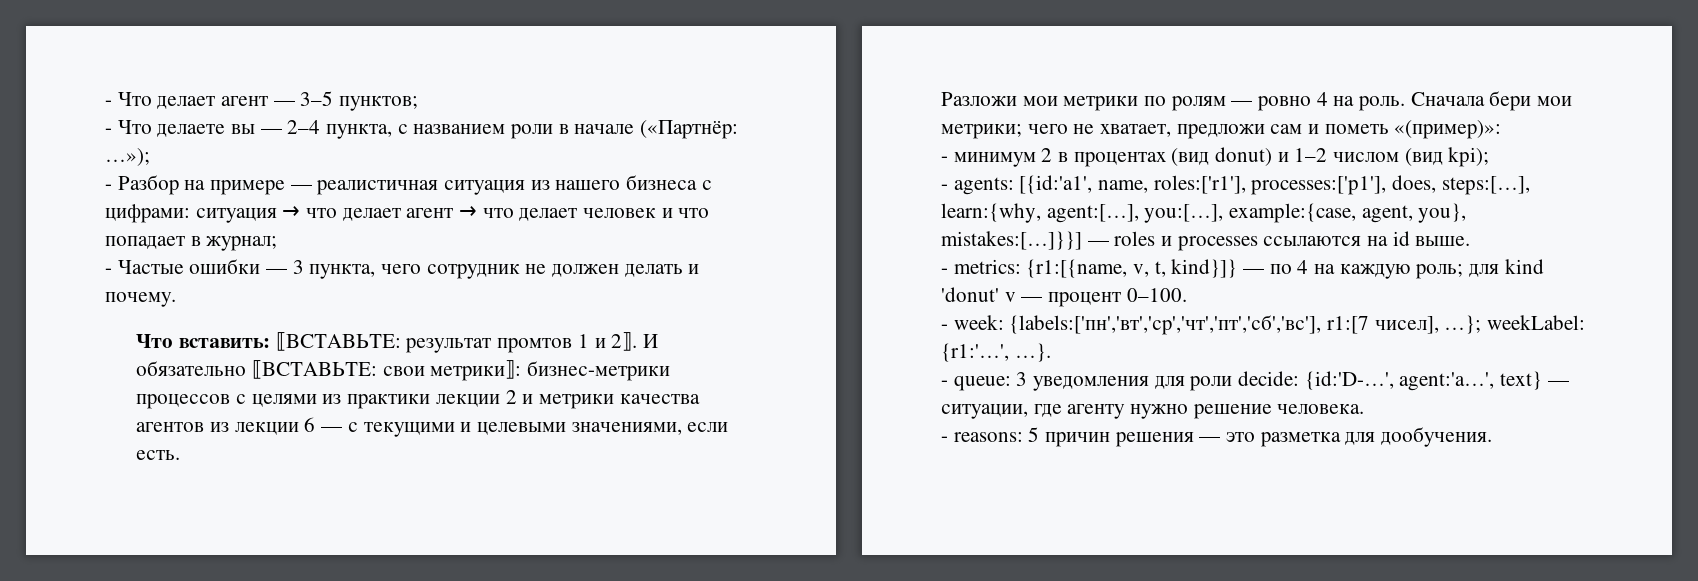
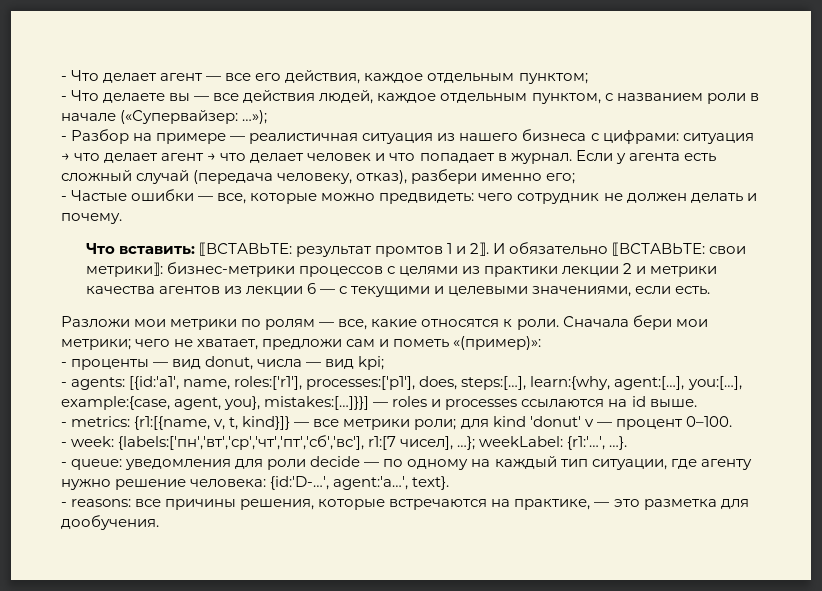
- - Что делает агент — 3–5 пунктов;
+ - Что делает агент — все его действия, каждое отдельным пунктом;
- - Что делаете вы — 2–4 пункта, с названием роли в начале («Партнёр: …»);
+ - Что делаете вы — все действия людей, каждое отдельным пунктом, с названием роли в начале («Супервайзер: …»);
- - Разбор на примере — реалистичная ситуация из нашего бизнеса с цифрами: ситуация → что делает агент → что делает человек и что попадает в журнал;
+ - Разбор на примере — реалистичная ситуация из нашего бизнеса с цифрами: ситуация → что делает агент → что делает человек и что попадает в журнал. Если у агента есть сложный случай (передача человеку, отказ), разбери именно его;
- - Частые ошибки — 3 пункта, чего сотрудник не должен делать и почему.
+ - Частые ошибки — все, которые можно предвидеть: чего сотрудник не должен делать и почему.
- Разложи мои метрики по ролям — ровно 4 на роль.
+ Разложи мои метрики по ролям — все, какие относятся к роли.
- - минимум 2 в процентах (вид donut) и 1–2 числом (вид kpi);
+ - проценты — вид donut, числа — вид kpi;
- - metrics: {r1:[{name, v, t, kind}]} — по 4 на каждую роль; для kind 'donut' v — процент 0–100.
+ - metrics: {r1:[{name, v, t, kind}]} — все метрики роли; для kind 'donut' v — процент 0–100.
- - queue: 3 уведомления для роли decide: {id:'D-…', agent:'a…', text} — ситуации, где агенту нужно решение человека.
- - reasons: 5 причин решения — это разметка для дообучения.
+ - queue: уведомления для роли decide — по одному на каждый тип ситуации, где агенту нужно решение человека: {id:'D-…', agent:'a…', text}.
+ - reasons: все причины решения, которые встречаются на практике, — это разметка для дообучения.

